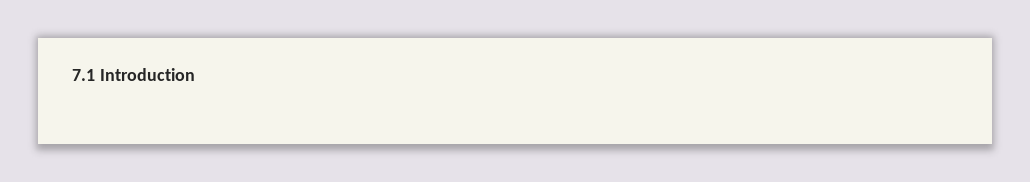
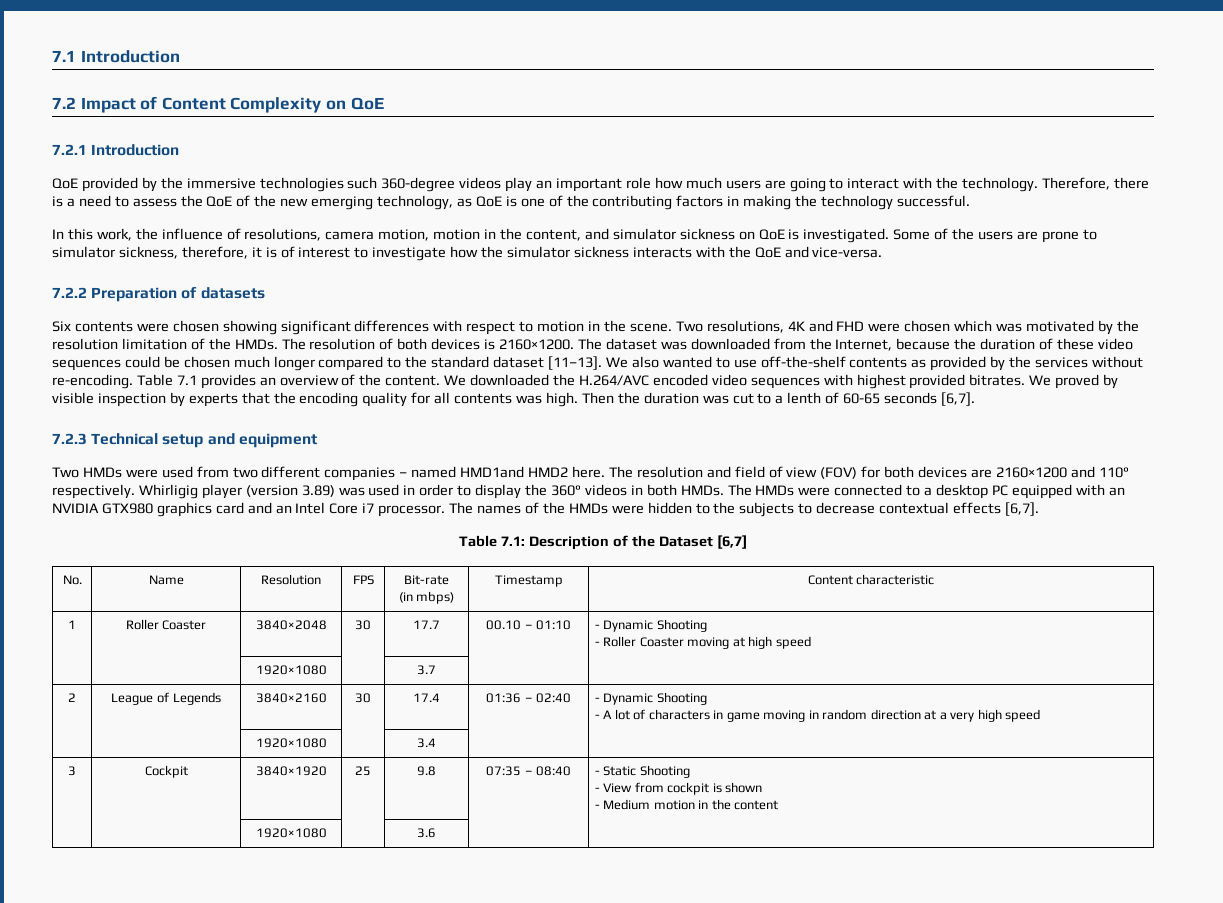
+ 7.2 Impact of Content Complexity on QoE
+ 7.2.1 Introduction
+ QoE provided by the immersive technologies such 360-degree videos play an important role how much users are going to interact with the technology. Therefore, there is a need to assess the QoE of the new emerging technology, as QoE is one of the contributing factors in making the technology successful.
+ In this work, the influence of resolutions, camera motion, motion in the content, and simulator sickness on QoE is investigated. Some of the users are prone to simulator sickness, therefore, it is of interest to investigate how the simulator sickness interacts with the QoE and vice-versa.
+ 7.2.2 Preparation of datasets
+ Six contents were chosen showing significant differences with respect to motion in the scene. Two resolutions, 4K and FHD were chosen which was motivated by the resolution limitation of the HMDs. The resolution of both devices is 2160×1200. The dataset was downloaded from the Internet, because the duration of these video sequences could be chosen much longer compared to the standard dataset [11–13]. We also wanted to use off-the-shelf contents as provided by the services without re-encoding. Table 7.1 provides an overview of the content. We downloaded the H.264/AVC encoded video sequences with highest provided bitrates. We proved by visible inspection by experts that the encoding quality for all contents was high. Then the duration was cut to a lenth of 60-65 seconds [6,7].
+ 7.2.3 Technical setup and equipment
+ Two HMDs were used from two different companies – named HMD1and HMD2 here. The resolution and field of view (FOV) for both devices are 2160×1200 and 110° respectively. Whirligig player (version 3.89) was used in order to display the 360° videos in both HMDs. The HMDs were connected to a desktop PC equipped with an NVIDIA GTX980 graphics card and an Intel Core i7 processor. The names of the HMDs were hidden to the subjects to decrease contextual effects [6,7].
+ Table 7.1: Description of the Dataset [6,7]
+ No. | Name | Resolution | FPS | Bit-rate
+ (in mbps) | Timestamp | Content characteristic
+ 1 | Roller Coaster | 3840×2048 | 30 | 17.7 | 00.10 – 01:10 | - Dynamic Shooting
+ - Roller Coaster moving at high speed
+ | | 1920×1080 | | 3.7 | |
+ 2 | League of Legends | 3840×2160 | 30 | 17.4 | 01:36 – 02:40 | - Dynamic Shooting
+ - A lot of characters in game moving in random direction at a very high speed
+ | | 1920×1080 | | 3.4 | |
+ 3 | Cockpit | 3840×1920 | 25 | 9.8 | 07:35 – 08:40 | - Static Shooting
+ - View from cockpit is shown
+ - Medium motion in the content
+ | | 1920×1080 | | 3.6 | |

